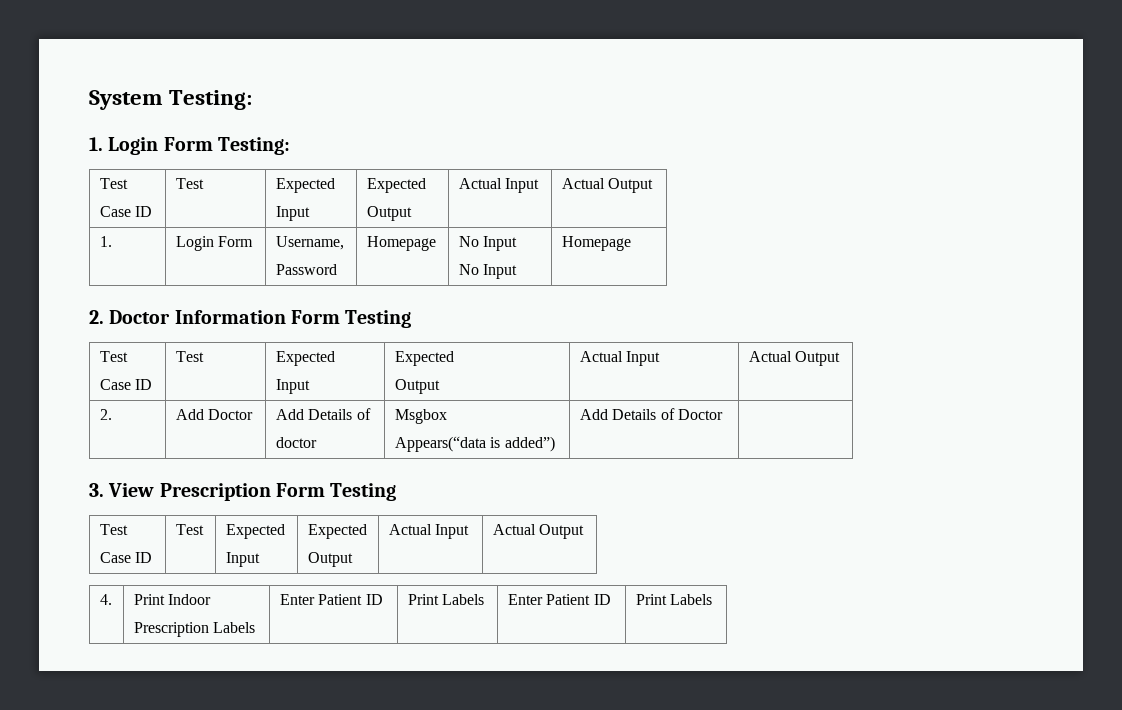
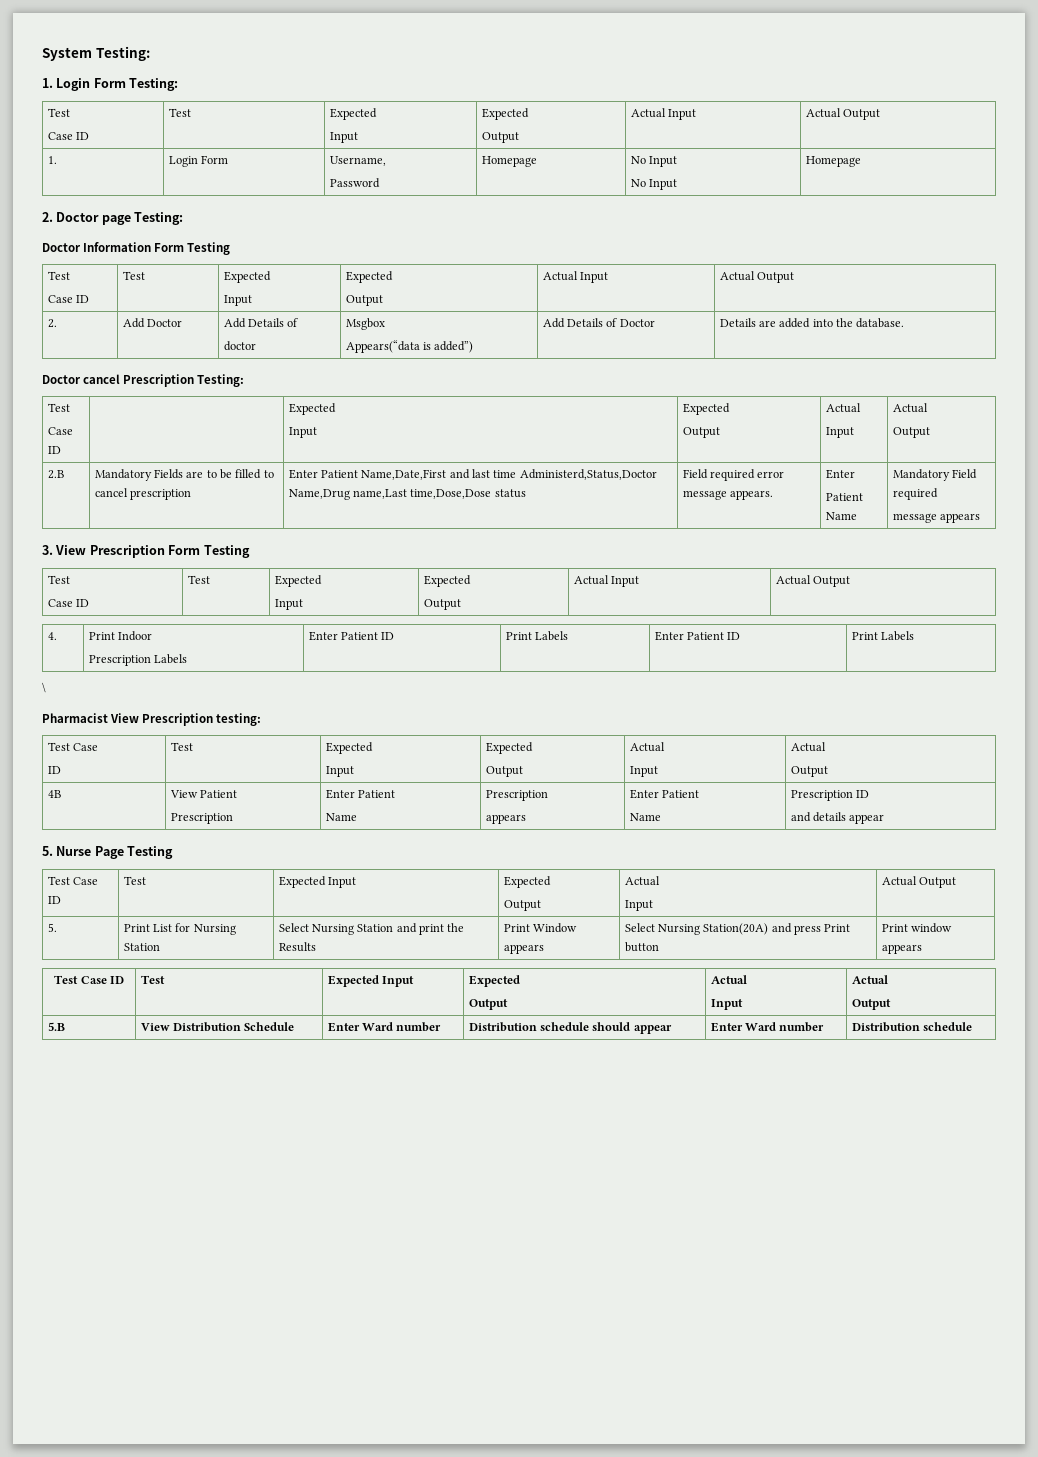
- 2. Doctor Information Form Testing
+ 2. Doctor page Testing:
+ Doctor Information Form Testing
  2. | Add Doctor | Add Details of
  doctor | Msgbox
- Appears(“data is added”) | Add Details of Doctor |
+ Appears(“data is added”) | Add Details of Doctor | Details are added into the database.
+ Doctor cancel Prescription Testing:
+ Test
+ Case ID | | Expected
+ Input | Expected
+ Output | Actual
+ Input | Actual
+ Output
+ 2.B | Mandatory Fields are to be filled to cancel prescription | Enter Patient Name,Date,First and last time Administerd,Status,Doctor Name,Drug name,Last time,Dose,Dose status | Field required error message appears. | Enter
+ Patient Name | Mandatory Field required
+ message appears
+ \
+ Pharmacist View Prescription testing:
+ Test Case
+ ID | Test | Expected
+ Input | Expected
+ Output | Actual
+ Input | Actual
+ Output
+ 4B | View Patient
+ Prescription | Enter Patient
+ Name | Prescription
+ appears | Enter Patient
+ Name | Prescription ID
+ and details appear
+ 5. Nurse Page Testing
+ Test Case ID | Test | Expected Input | Expected
+ Output | Actual
+ Input | Actual Output
+ 5. | Print List for Nursing Station | Select Nursing Station and print the Results | Print Window appears | Select Nursing Station(20A) and press Print button | Print window appears
+ Test Case ID | Test | Expected Input | Expected
+ Output | Actual
+ Input | Actual
+ Output
+ 5.B | View Distribution Schedule | Enter Ward number | Distribution schedule should appear | Enter Ward number | Distribution schedule

